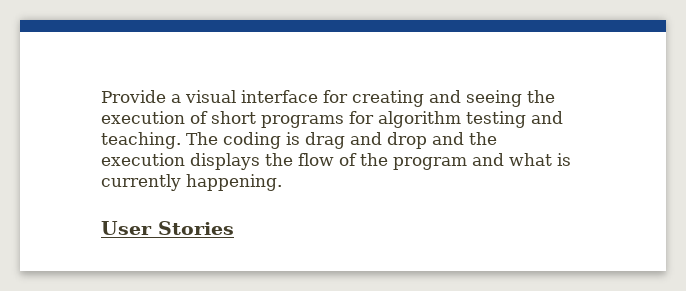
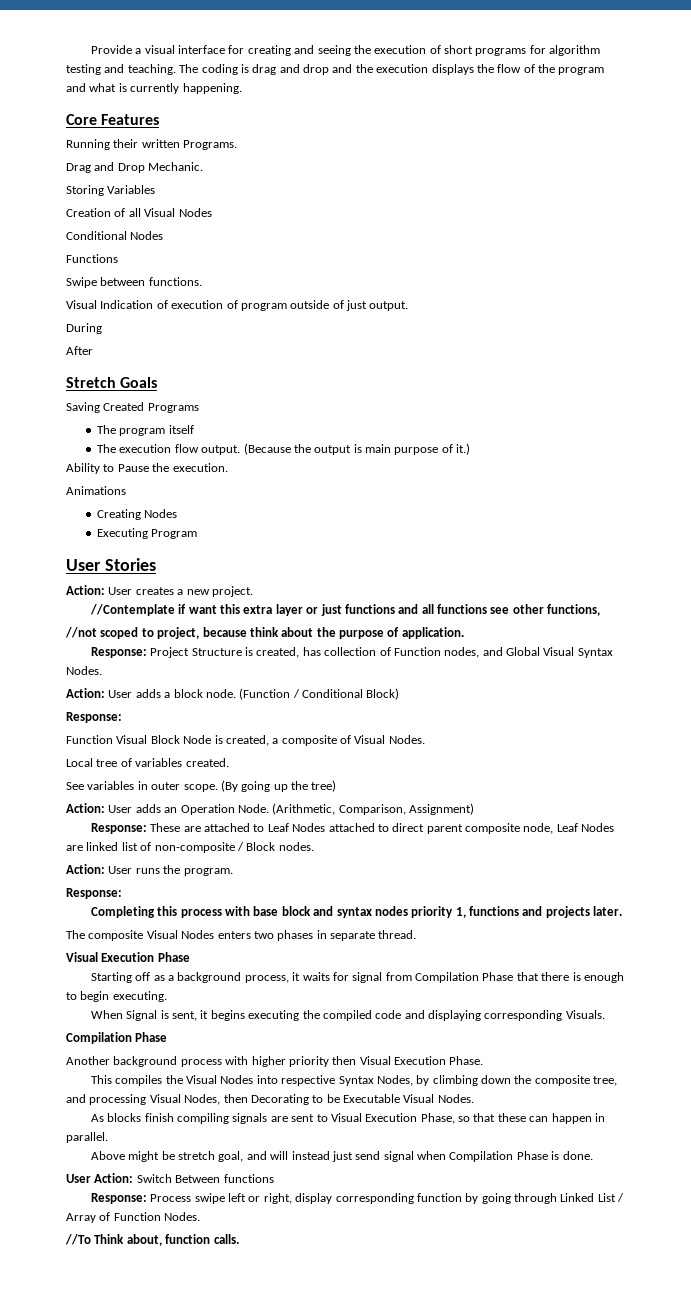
+ Core Features
+ Running their written Programs.
+ Drag and Drop Mechanic.
+ Storing Variables
+ Creation of all Visual Nodes
+ Conditional Nodes
+ Functions
+ Swipe between functions.
+ Visual Indication of execution of program outside of just output.
+ During
+ After
+ Stretch Goals
+ Saving Created Programs
+ The program itself
+ The execution flow output. (Because the output is main purpose of it.)
+ Ability to Pause the execution.
+ Animations
+ Creating Nodes
+ Executing Program
  User Stories
+ Action: User creates a new project.
+ //Contemplate if want this extra layer or just functions and all functions see other functions,
+ //not scoped to project, because think about the purpose of application.
+ Response: Project Structure is created, has collection of Function nodes, and Global Visual Syntax Nodes.
+ Action: User adds a block node. (Function / Conditional Block)
+ Response:
+ Function Visual Block Node is created, a composite of Visual Nodes.
+ Local tree of variables created.
+ See variables in outer scope. (By going up the tree)
+ Action: User adds an Operation Node. (Arithmetic, Comparison, Assignment)
+ Response: These are attached to Leaf Nodes attached to direct parent composite node, Leaf Nodes are linked list of non-composite / Block nodes.
+ Action: User runs the program.
+ Response:
+ Completing this process with base block and syntax nodes priority 1, functions and projects later.
+ The composite Visual Nodes enters two phases in separate thread.
+ Visual Execution Phase
+ Starting off as a background process, it waits for signal from Compilation Phase that there is enough to begin executing.
+ When Signal is sent, it begins executing the compiled code and displaying corresponding Visuals.
+ Compilation Phase
+ Another background process with higher priority then Visual Execution Phase.
+ This compiles the Visual Nodes into respective Syntax Nodes, by climbing down the composite tree, and processing Visual Nodes, then Decorating to be Executable Visual Nodes.
+ As blocks finish compiling signals are sent to Visual Execution Phase, so that these can happen in parallel.
+ Above might be stretch goal, and will instead just send signal when Compilation Phase is done.
+ User Action: Switch Between functions
+ Response: Process swipe left or right, display corresponding function by going through Linked List / Array of Function Nodes.
+ //To Think about, function calls.

